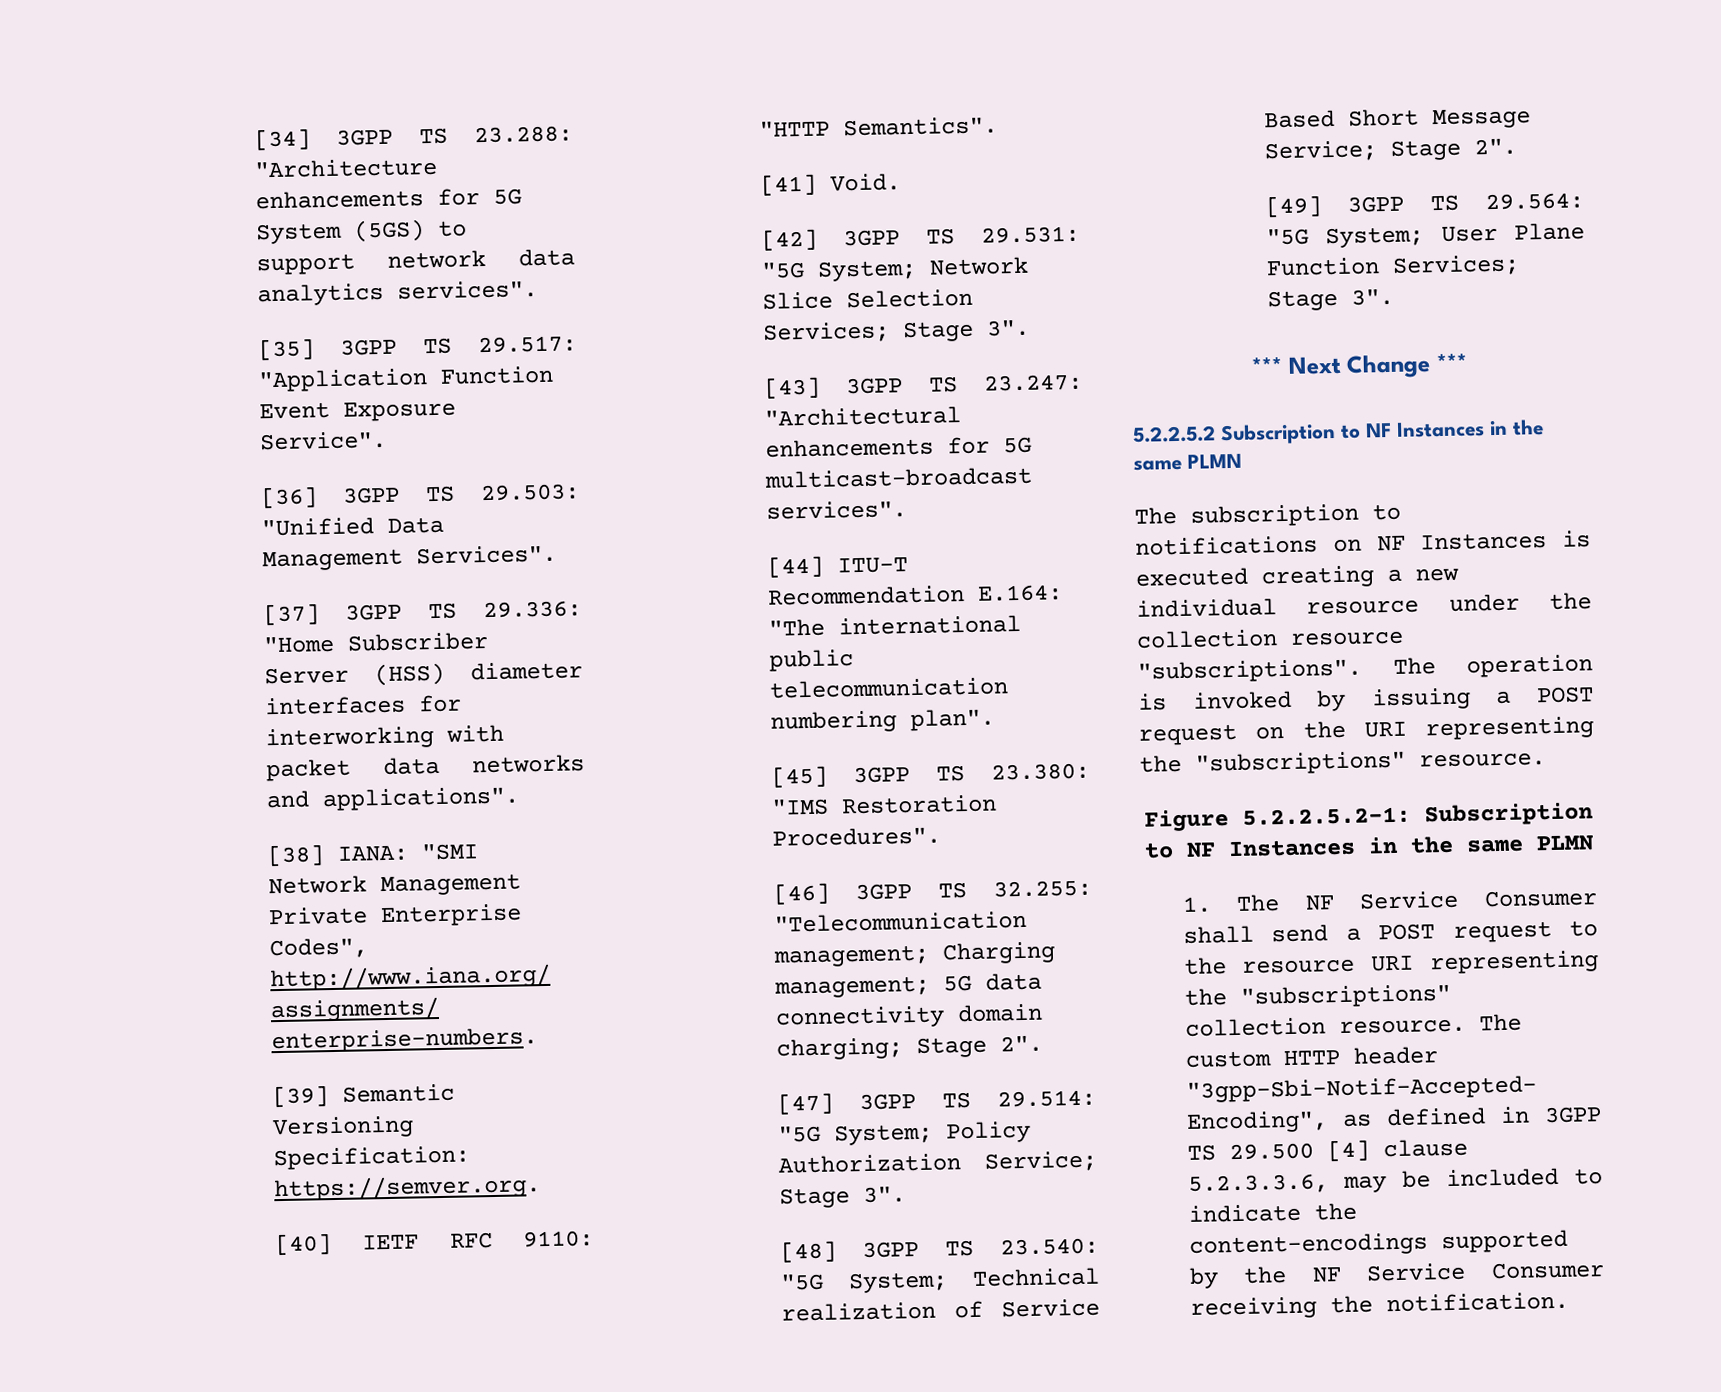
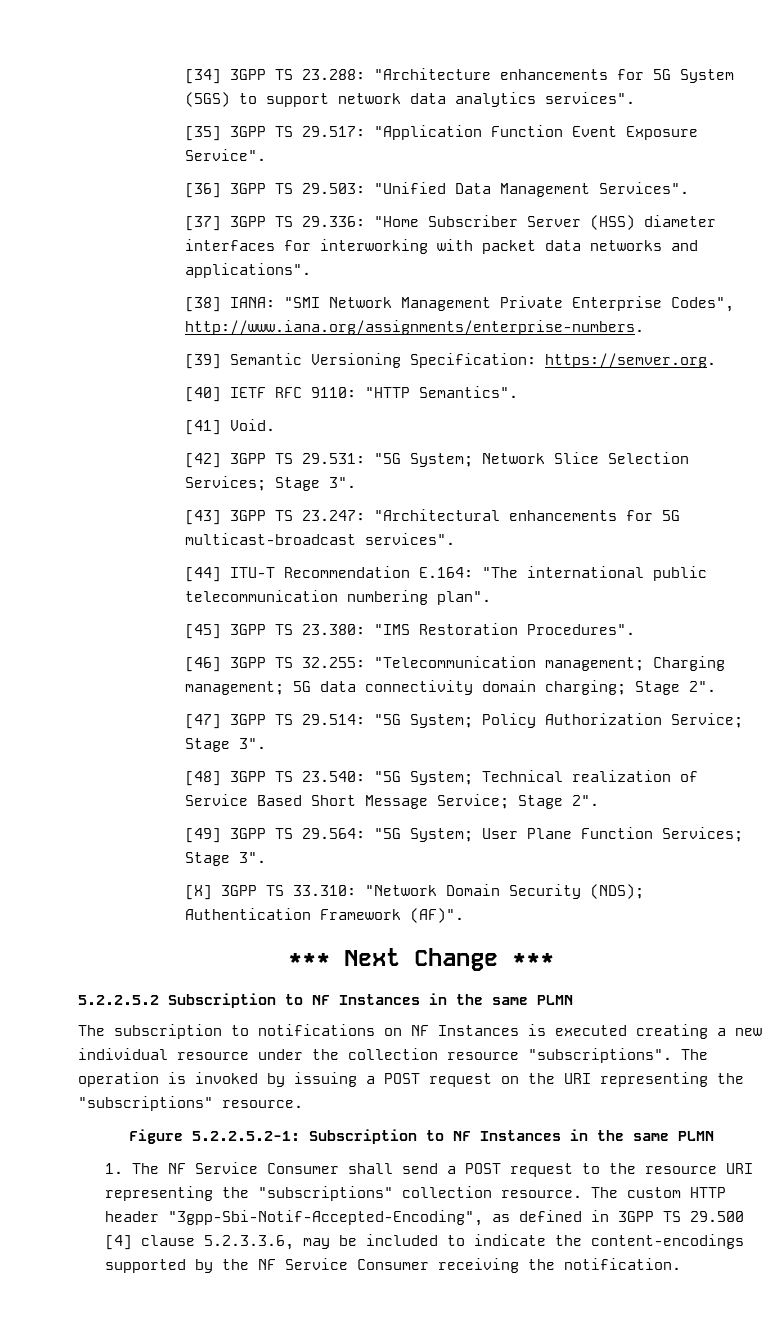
+ [X] 3GPP TS 33.310: "Network Domain Security (NDS); Authentication Framework (AF)".

